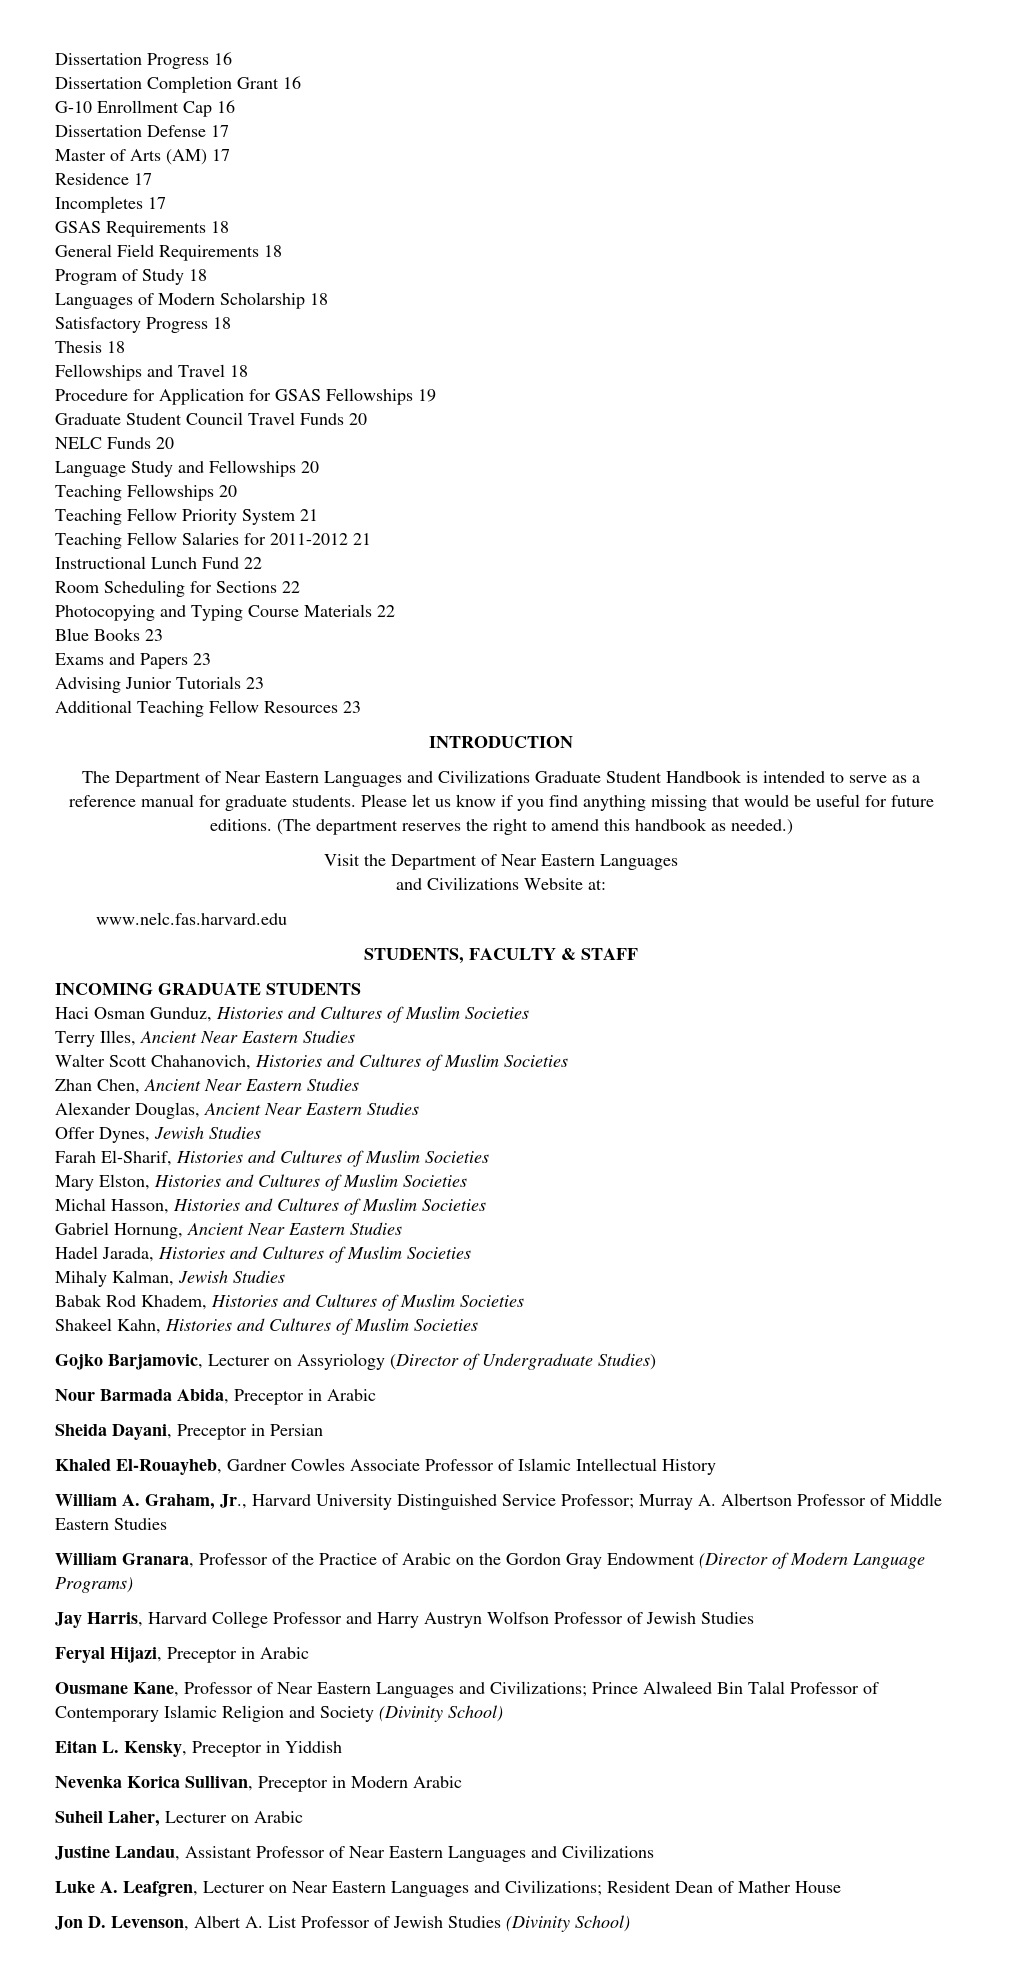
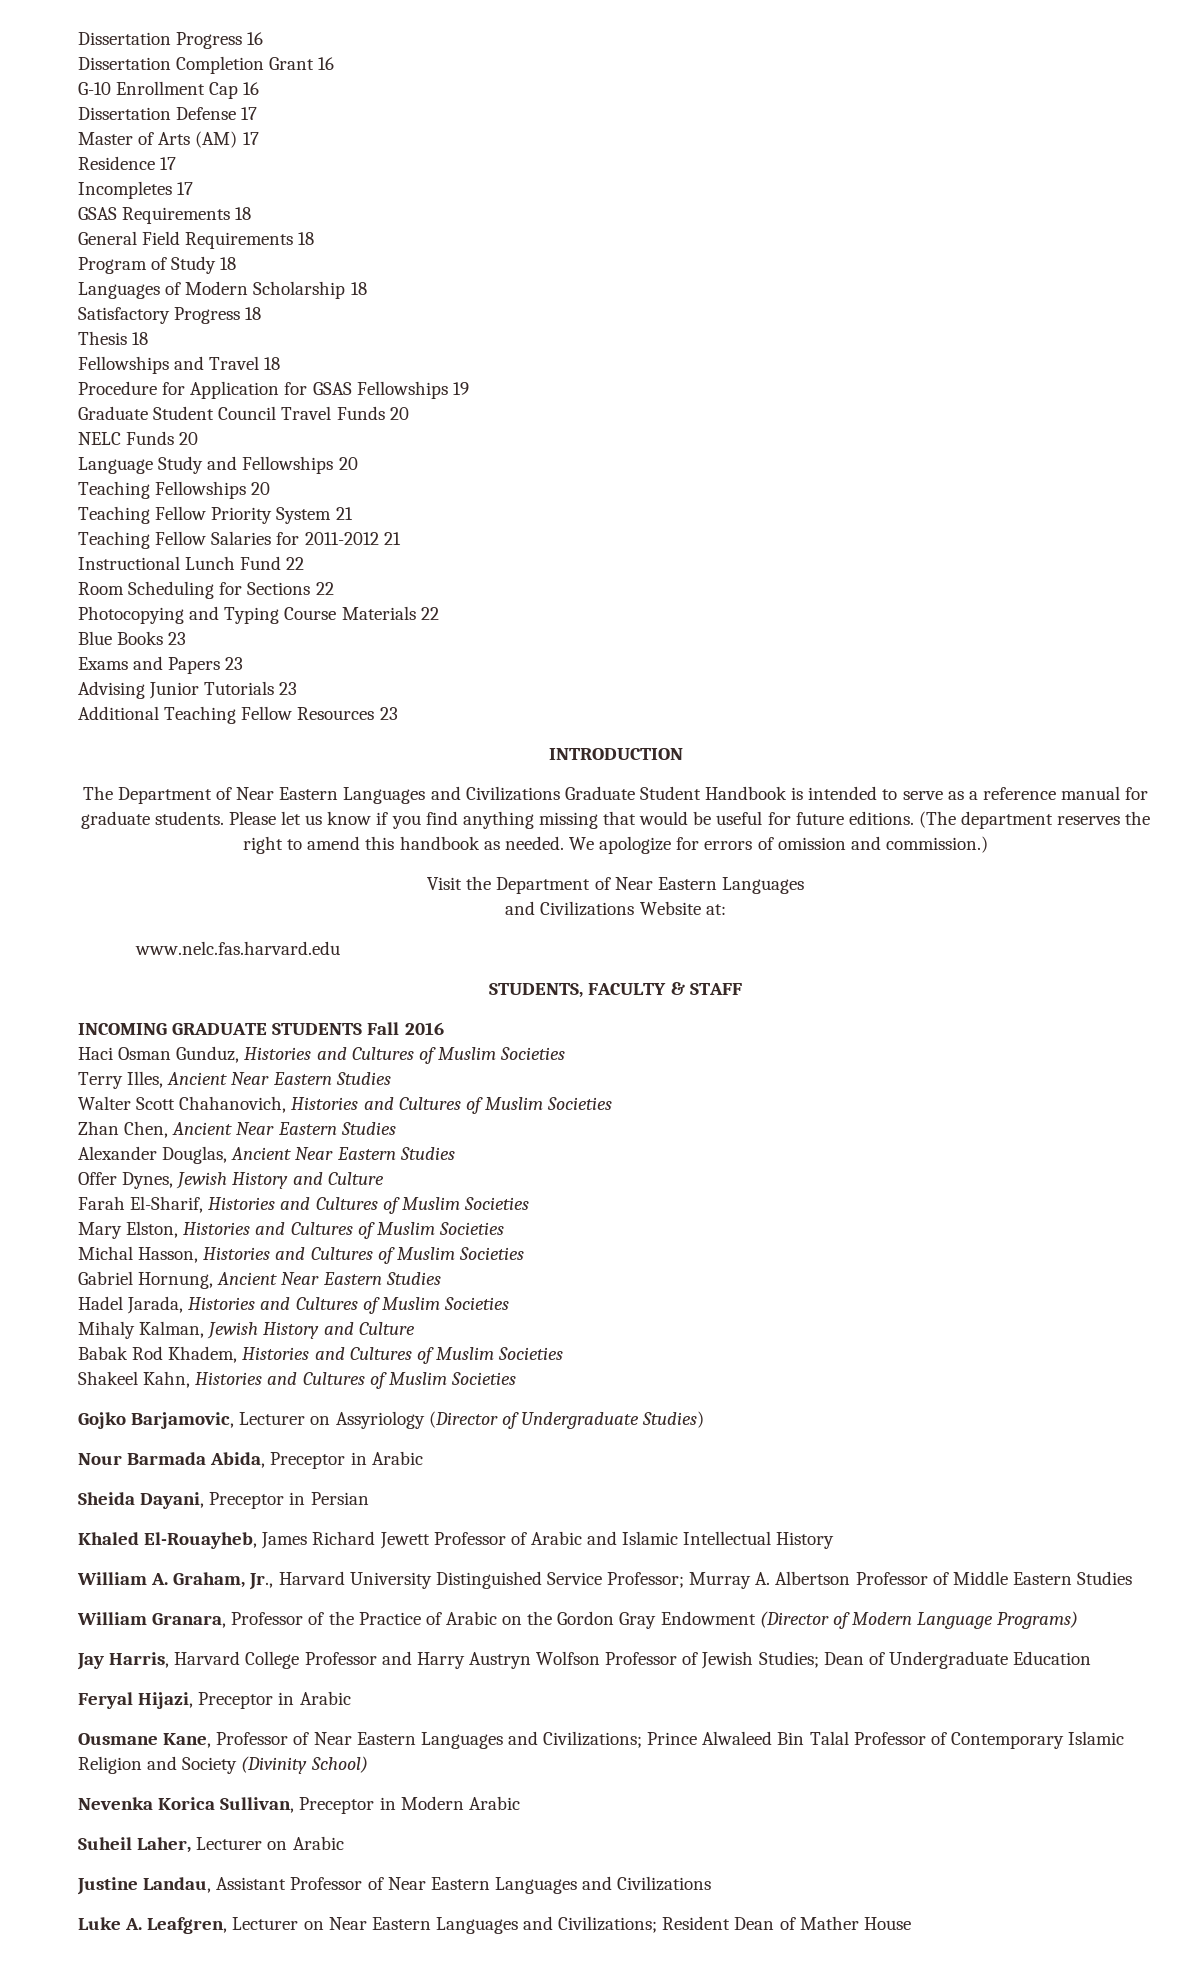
- (The department reserves the right to amend this handbook as needed.)
+ (The department reserves the right to amend this handbook as needed. We apologize for errors of omission and commission.)
- INCOMING GRADUATE STUDENTS
+ INCOMING GRADUATE STUDENTS Fall 2016
- Offer Dynes, Jewish Studies
+ Offer Dynes, Jewish History and Culture
- Mihaly Kalman, Jewish Studies
+ Mihaly Kalman, Jewish History and Culture
- Khaled El-Rouayheb, Gardner Cowles Associate Professor of Islamic Intellectual History
+ Khaled El-Rouayheb, James Richard Jewett Professor of Arabic and Islamic Intellectual History
- Jay Harris, Harvard College Professor and Harry Austryn Wolfson Professor of Jewish Studies
+ Jay Harris, Harvard College Professor and Harry Austryn Wolfson Professor of Jewish Studies; Dean of Undergraduate Education
- Eitan L. Kensky, Preceptor in Yiddish
- Jon D. Levenson, Albert A. List Professor of Jewish Studies (Divinity School)

